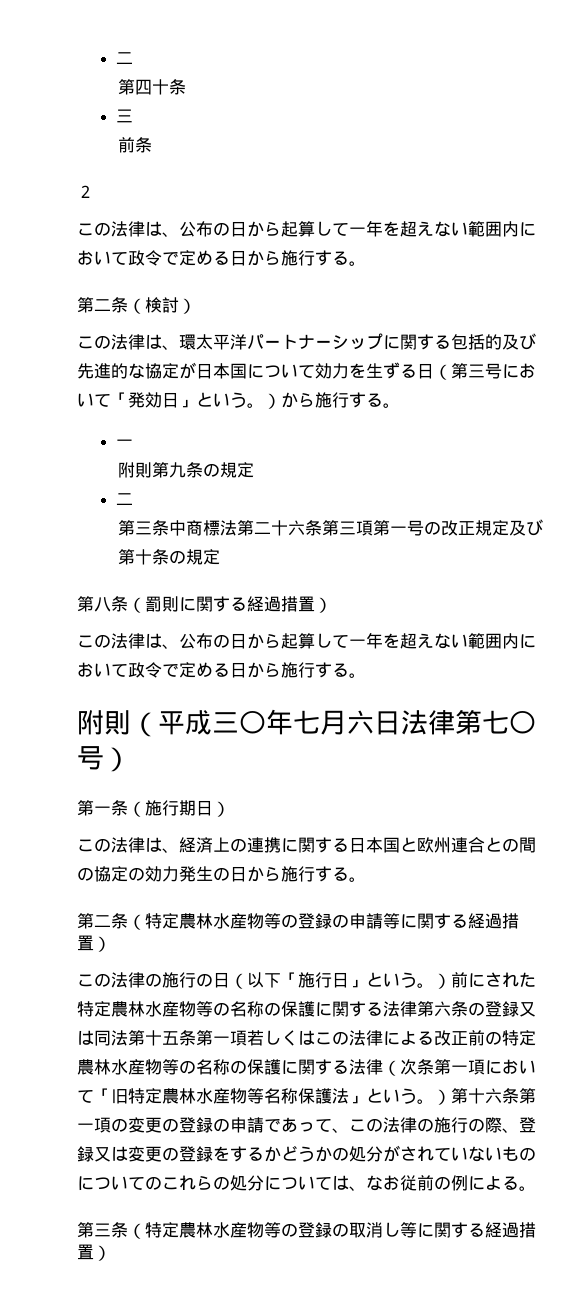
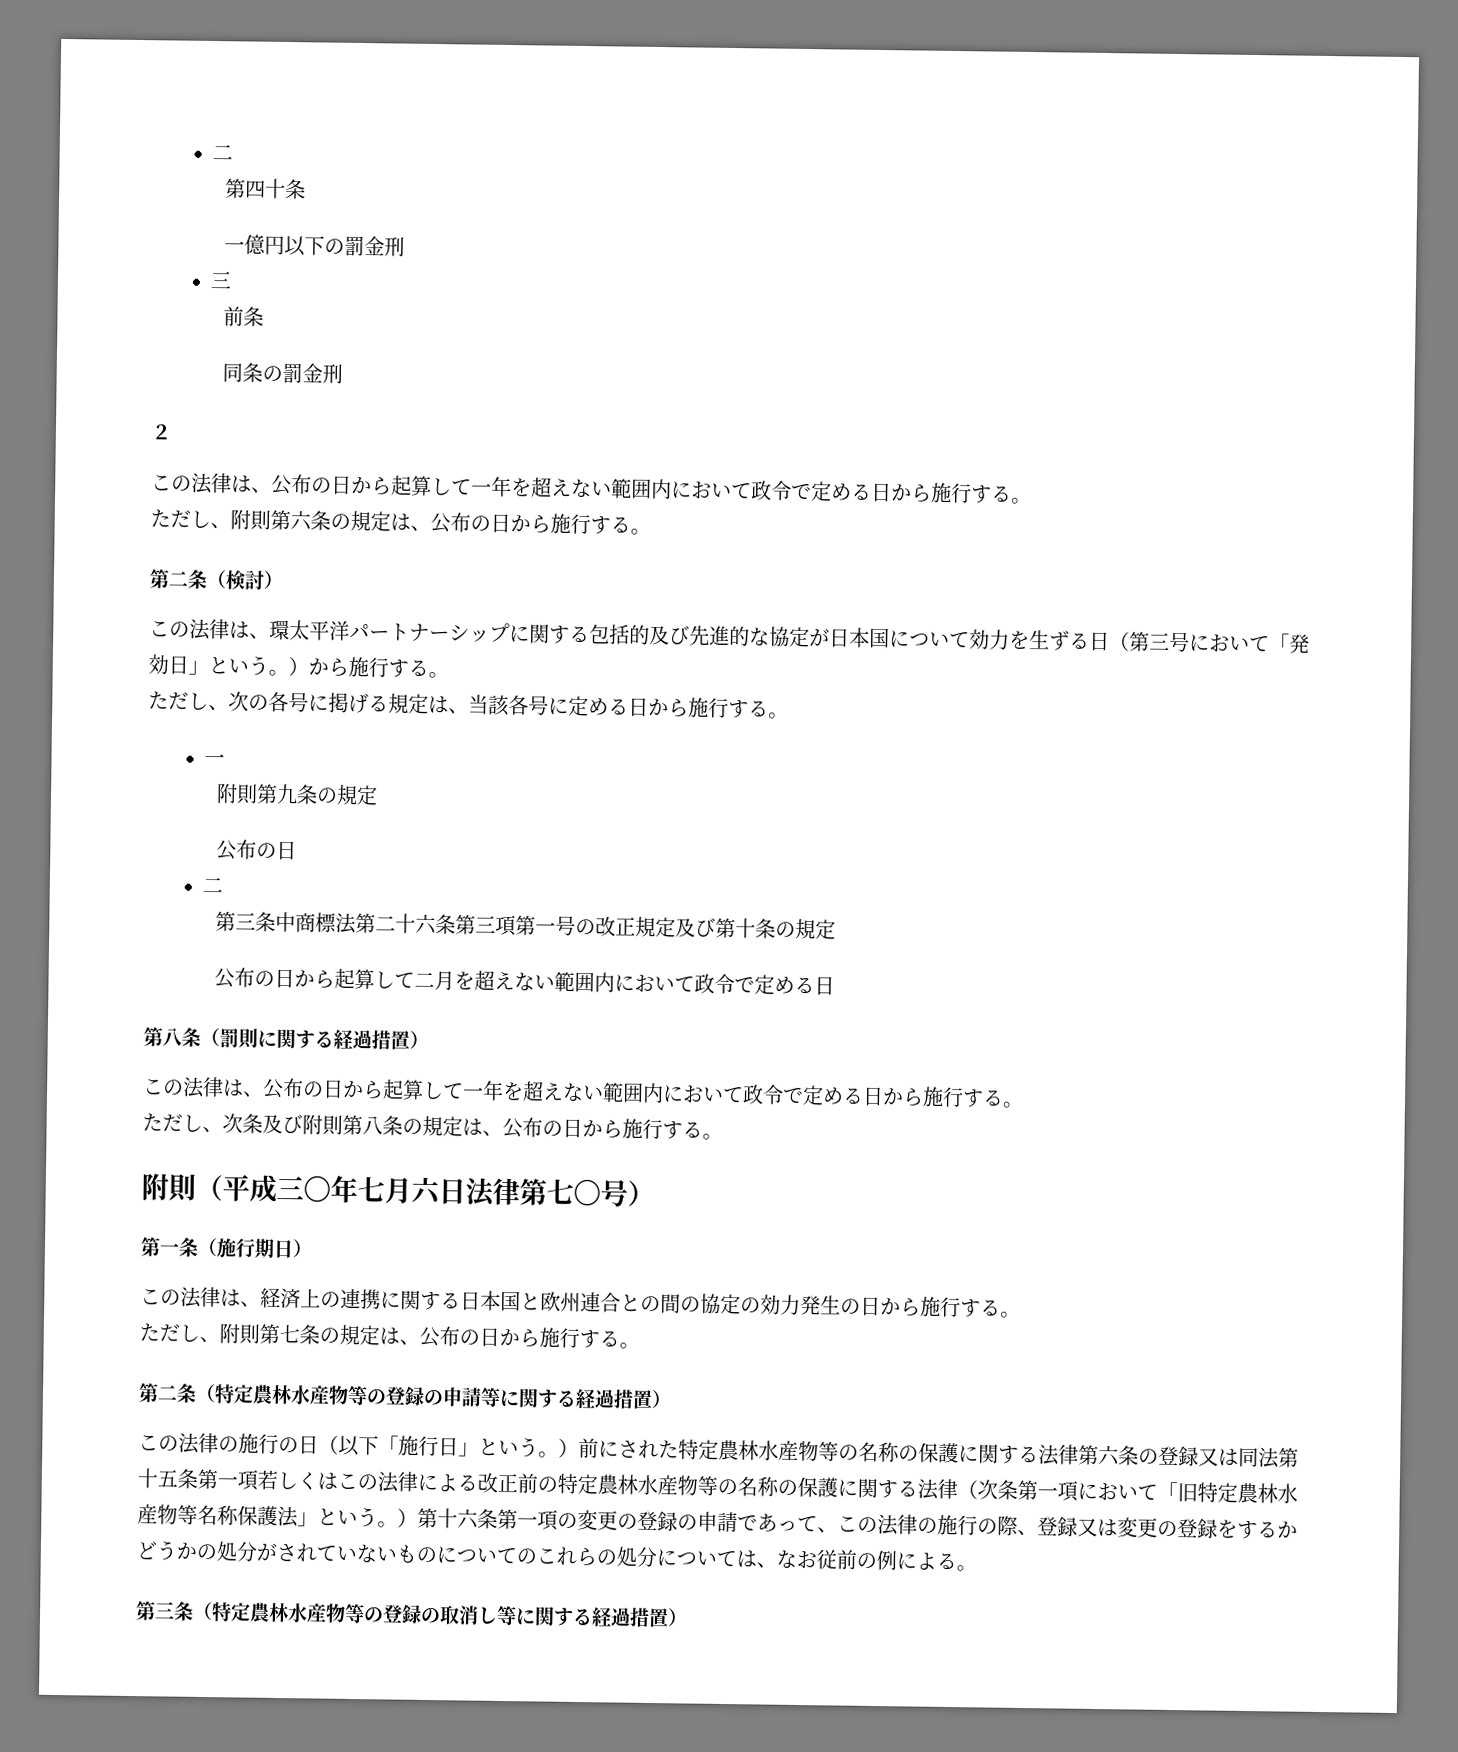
+ 一億円以下の罰金刑
+ 同条の罰金刑
+ ただし、附則第六条の規定は、公布の日から施行する。
+ ただし、次の各号に掲げる規定は、当該各号に定める日から施行する。
  附則第九条の規定
+ 公布の日
+ 公布の日から起算して二月を超えない範囲内において政令で定める日
+ ただし、次条及び附則第八条の規定は、公布の日から施行する。
+ ただし、附則第七条の規定は、公布の日から施行する。

